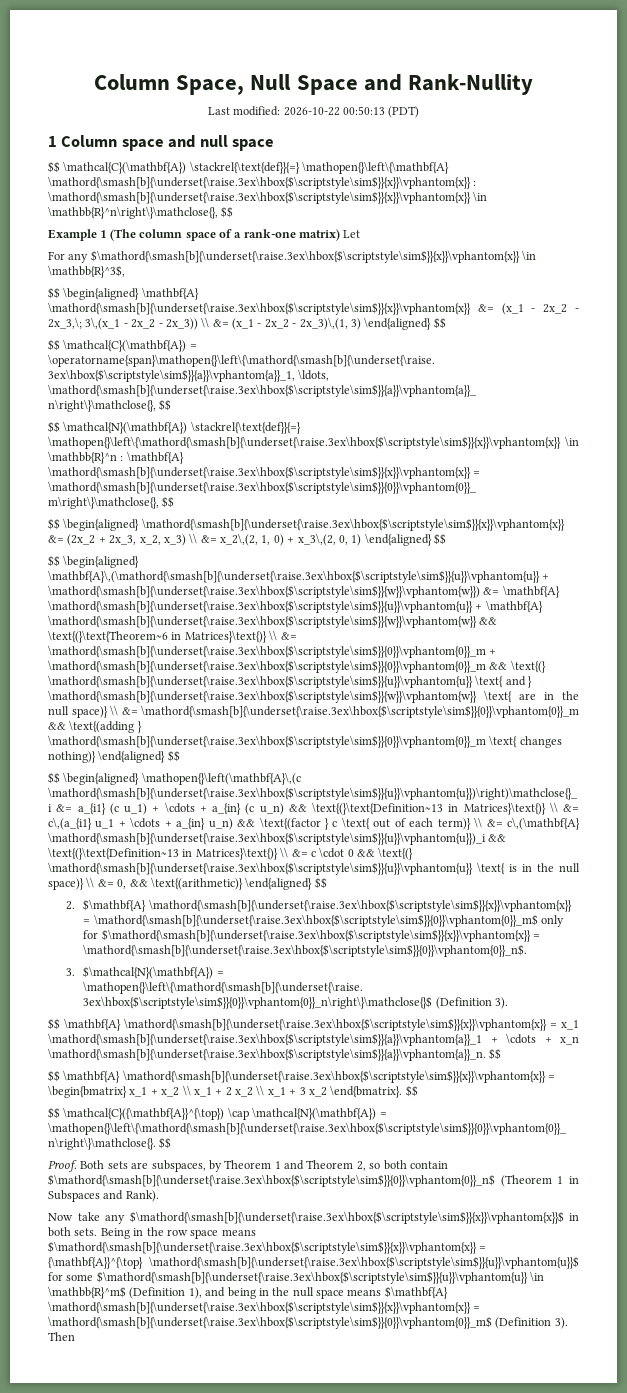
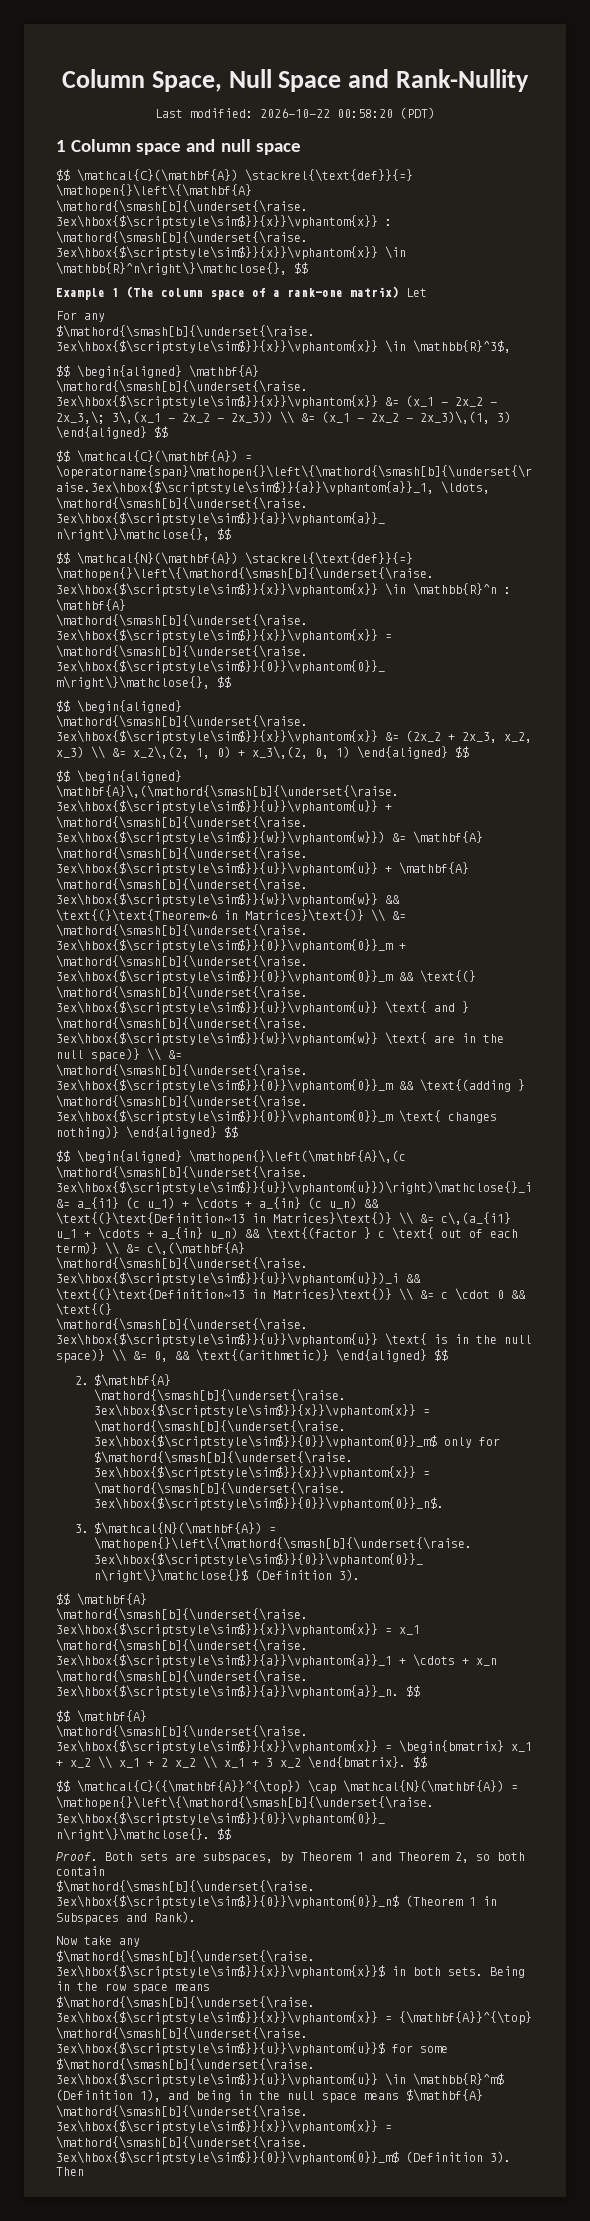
- Last modified: 2026-10-22 00:50:13 (PDT)
+ Last modified: 2026-10-22 00:58:20 (PDT)

